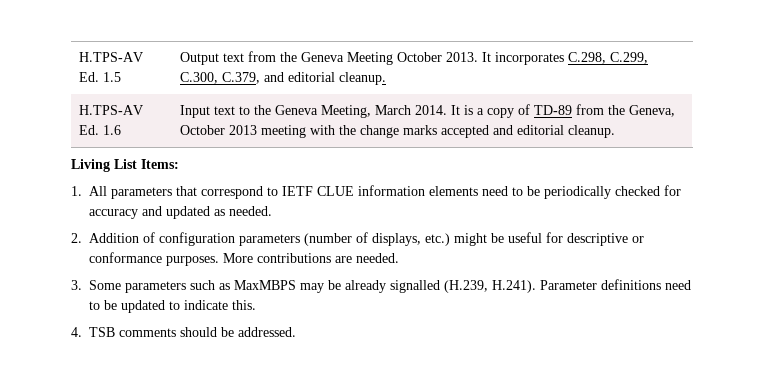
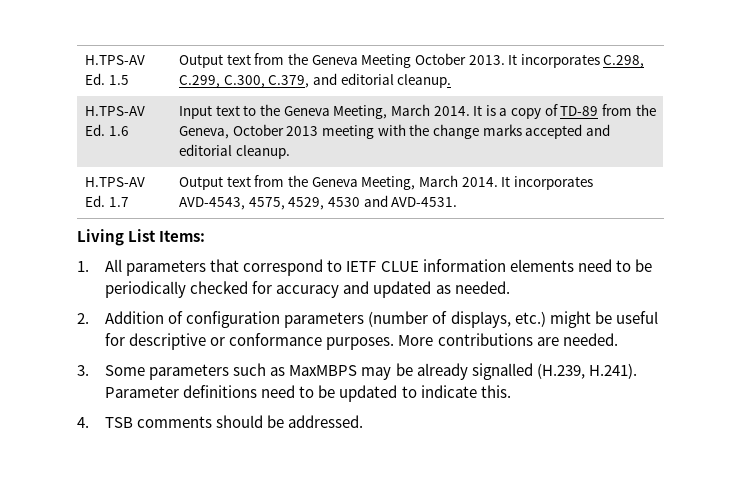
+ H.TPS-AV Ed. 1.7 | Output text from the Geneva Meeting, March 2014. It incorporates AVD-4543, 4575, 4529, 4530 and AVD-4531.

